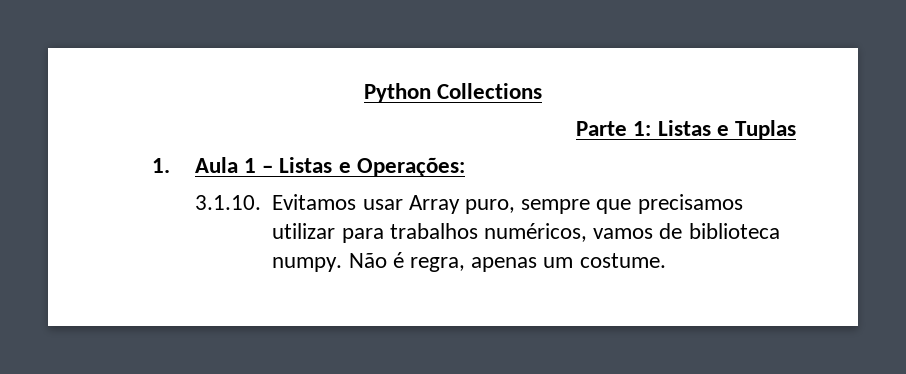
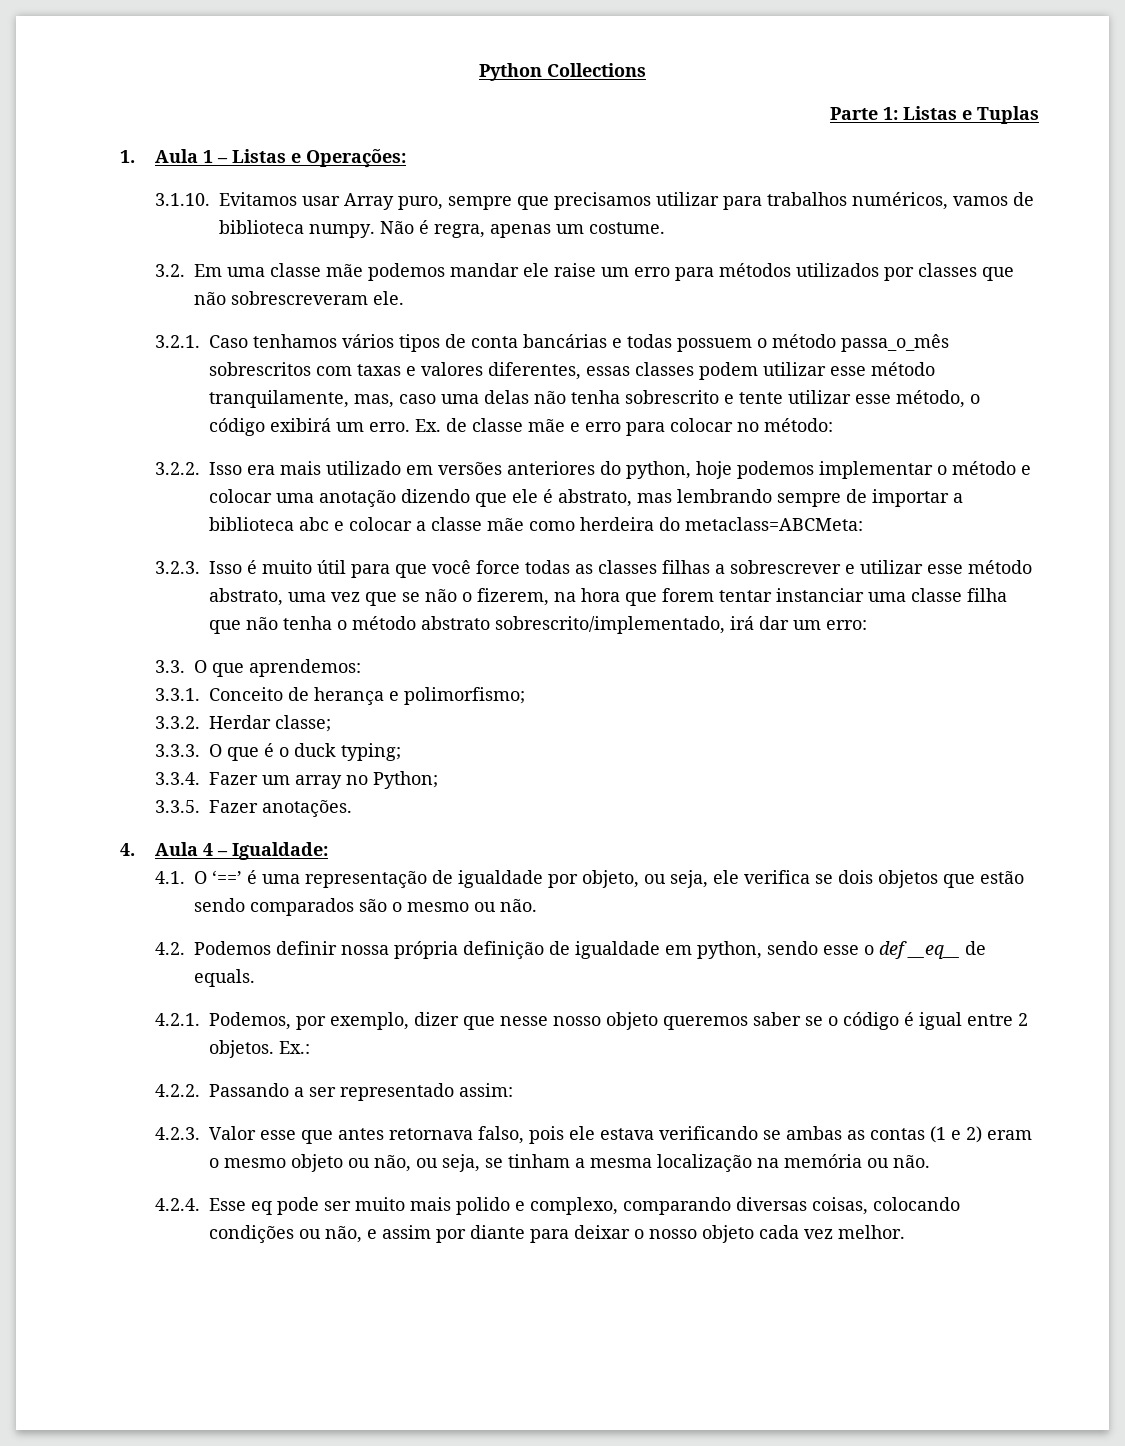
+ 3.2. Em uma classe mãe podemos mandar ele raise um erro para métodos utilizados por classes que não sobrescreveram ele.
+ 3.2.1. Caso tenhamos vários tipos de conta bancárias e todas possuem o método passa_o_mês sobrescritos com taxas e valores diferentes, essas classes podem utilizar esse método tranquilamente, mas, caso uma delas não tenha sobrescrito e tente utilizar esse método, o código exibirá um erro. Ex. de classe mãe e erro para colocar no método:
+ 3.2.2. Isso era mais utilizado em versões anteriores do python, hoje podemos implementar o método e colocar uma anotação dizendo que ele é abstrato, mas lembrando sempre de importar a biblioteca abc e colocar a classe mãe como herdeira do metaclass=ABCMeta:
+ 3.2.3. Isso é muito útil para que você force todas as classes filhas a sobrescrever e utilizar esse método abstrato, uma vez que se não o fizerem, na hora que forem tentar instanciar uma classe filha que não tenha o método abstrato sobrescrito/implementado, irá dar um erro:
+ 3.3. O que aprendemos:
+ 3.3.1. Conceito de herança e polimorfismo;
+ 3.3.2. Herdar classe;
+ 3.3.3. O que é o duck typing;
+ 3.3.4. Fazer um array no Python;
+ 3.3.5. Fazer anotações.
+ 4. Aula 4 – Igualdade:
+ 4.1. O ‘==’ é uma representação de igualdade por objeto, ou seja, ele verifica se dois objetos que estão sendo comparados são o mesmo ou não.
+ 4.2. Podemos definir nossa própria definição de igualdade em python, sendo esse o def __eq__ de equals.
+ 4.2.1. Podemos, por exemplo, dizer que nesse nosso objeto queremos saber se o código é igual entre 2 objetos. Ex.:
+ 4.2.2. Passando a ser representado assim:
+ 4.2.3. Valor esse que antes retornava falso, pois ele estava verificando se ambas as contas (1 e 2) eram o mesmo objeto ou não, ou seja, se tinham a mesma localização na memória ou não.
+ 4.2.4. Esse eq pode ser muito mais polido e complexo, comparando diversas coisas, colocando condições ou não, e assim por diante para deixar o nosso objeto cada vez melhor.

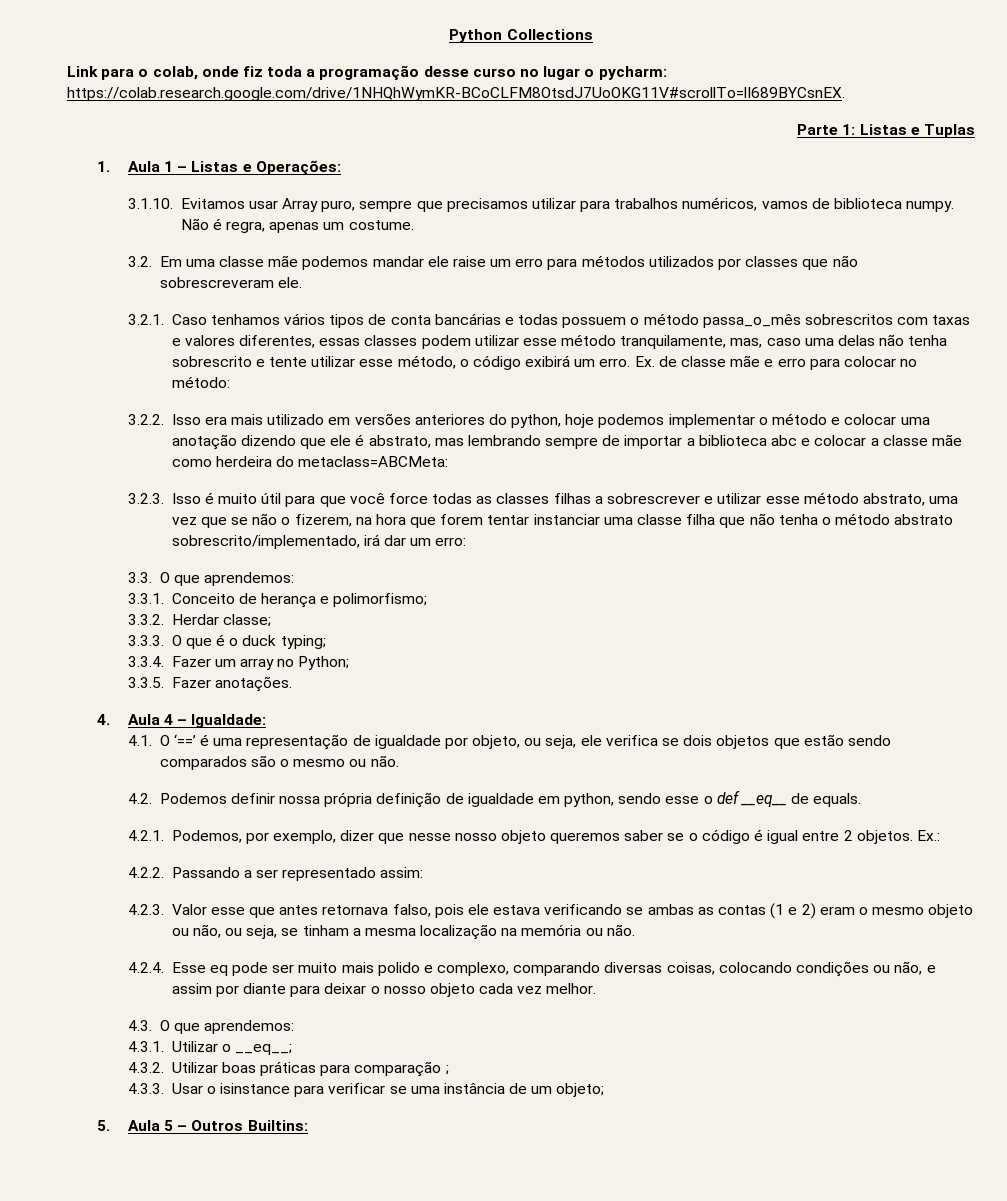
+ Link para o colab, onde fiz toda a programação desse curso no lugar o pycharm: https://colab.research.google.com/drive/1NHQhWymKR-BCoCLFM8OtsdJ7UoOKG11V#scrollTo=lI689BYCsnEX.
+ 4.3. O que aprendemos:
+ 4.3.1. Utilizar o __eq__;
+ 4.3.2. Utilizar boas práticas para comparação ;
+ 4.3.3. Usar o isinstance para verificar se uma instância de um objeto;
+ 5. Aula 5 – Outros Builtins:

